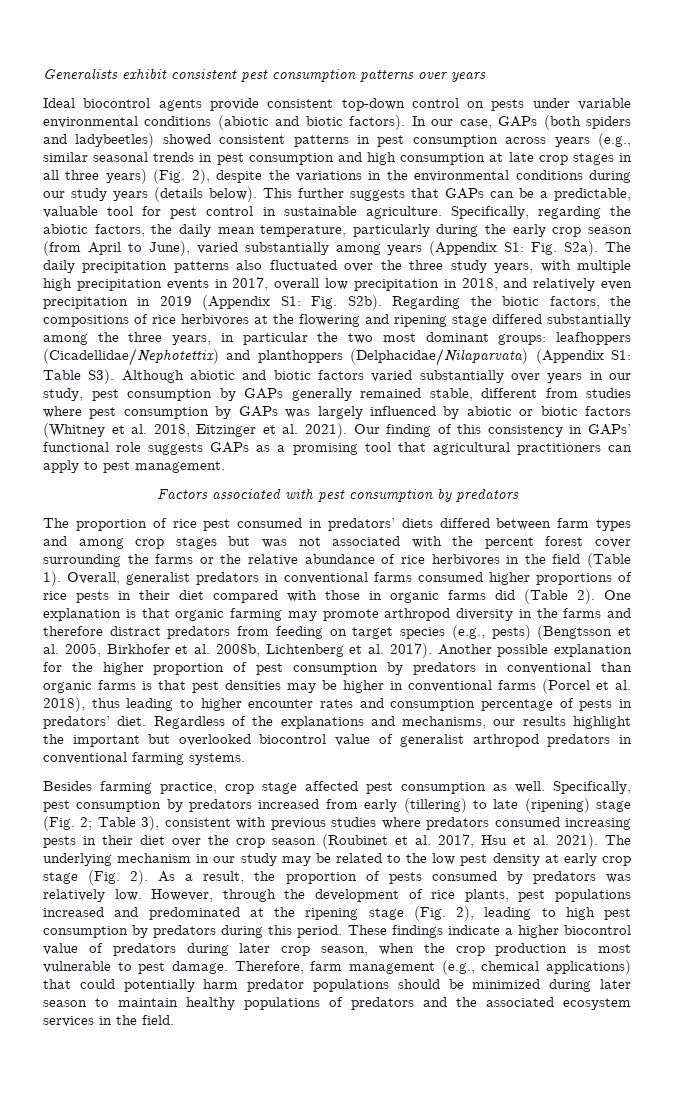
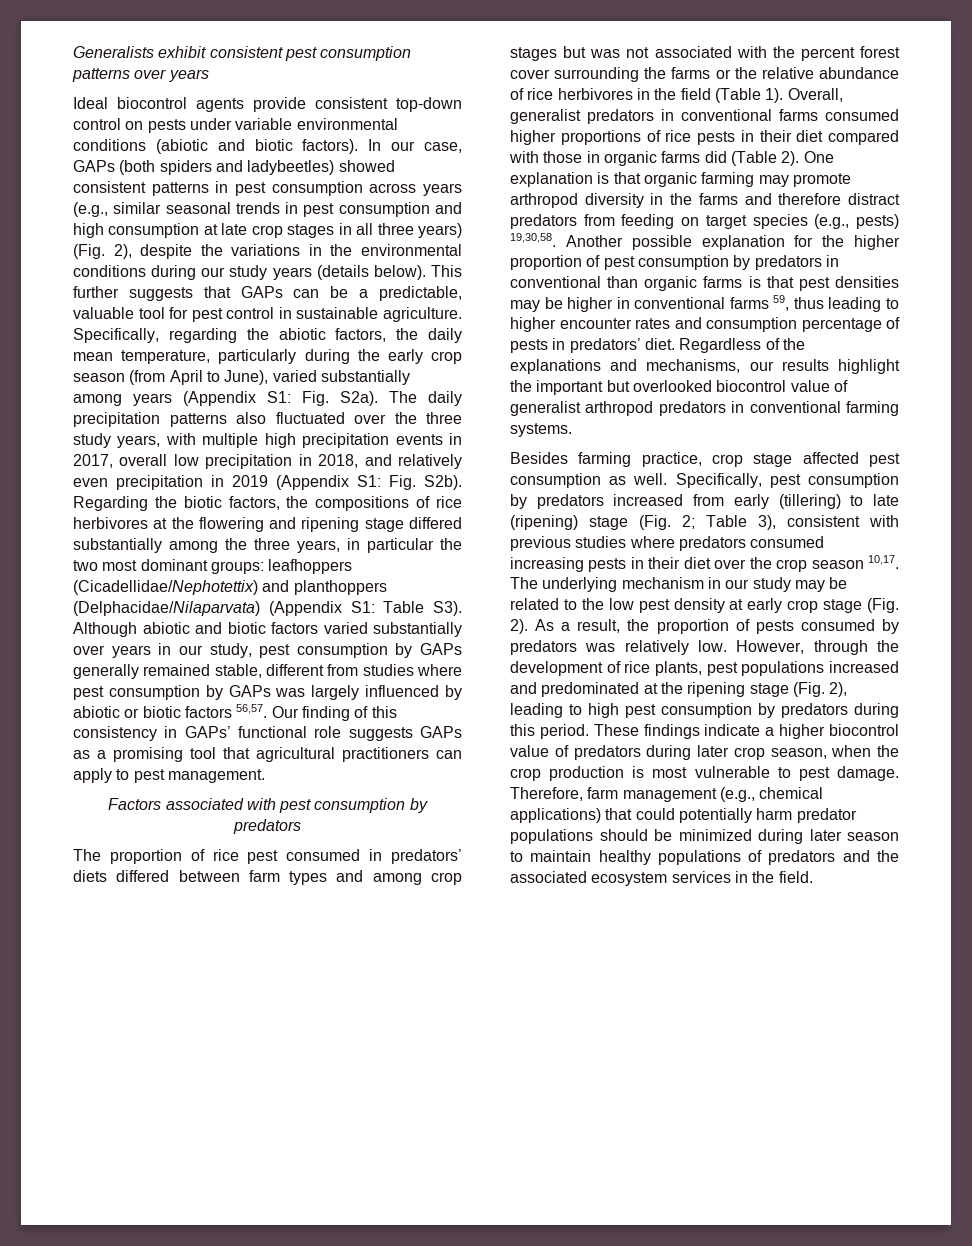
- Table S3). Although abiotic and biotic factors varied substantially over years in our study, pest consumption by GAPs generally remained stable, different from studies where pest consumption by GAPs was largely influenced by abiotic or biotic factors (Whitney et al. 2018, Eitzinger et al. 2021).
+ Table S3). Although abiotic and biotic factors varied substantially over years in our study, pest consumption by GAPs generally remained stable, different from studies where pest consumption by GAPs was largely influenced by abiotic or biotic factors 56,57.
- One explanation is that organic farming may promote arthropod diversity in the farms and therefore distract predators from feeding on target species (e.g., pests) (Bengtsson et al. 2005, Birkhofer et al. 2008b, Lichtenberg et al. 2017).
+ One explanation is that organic farming may promote arthropod diversity in the farms and therefore distract predators from feeding on target species (e.g., pests) 19,30,58.
- Another possible explanation for the higher proportion of pest consumption by predators in conventional than organic farms is that pest densities may be higher in conventional farms (Porcel et al. 2018), thus leading to higher encounter rates and consumption percentage of pests in predators’ diet.
+ Another possible explanation for the higher proportion of pest consumption by predators in conventional than organic farms is that pest densities may be higher in conventional farms 59, thus leading to higher encounter rates and consumption percentage of pests in predators’ diet.
- Specifically, pest consumption by predators increased from early (tillering) to late (ripening) stage (Fig. 2; Table 3), consistent with previous studies where predators consumed increasing pests in their diet over the crop season (Roubinet et al. 2017, Hsu et al. 2021).
+ Specifically, pest consumption by predators increased from early (tillering) to late (ripening) stage (Fig. 2; Table 3), consistent with previous studies where predators consumed increasing pests in their diet over the crop season 10,17.

